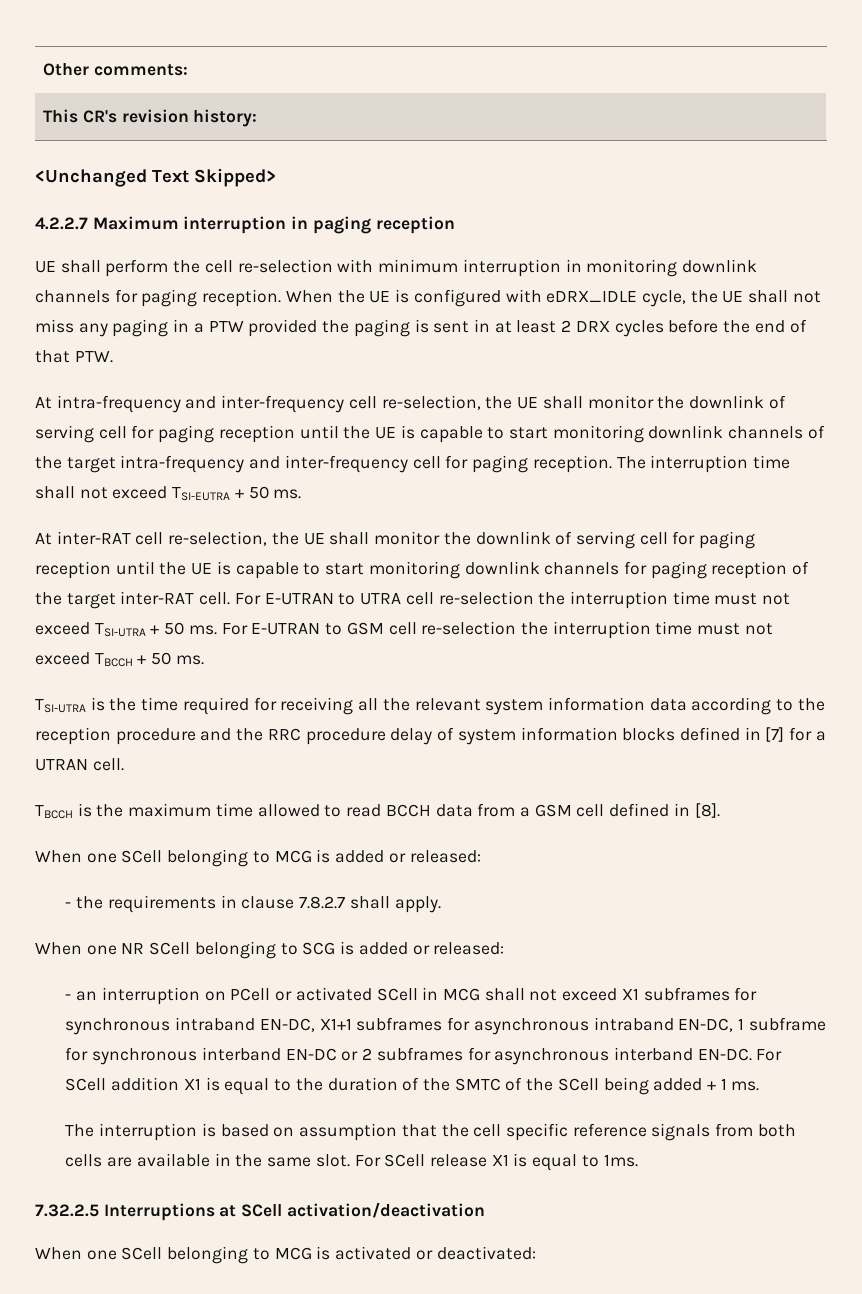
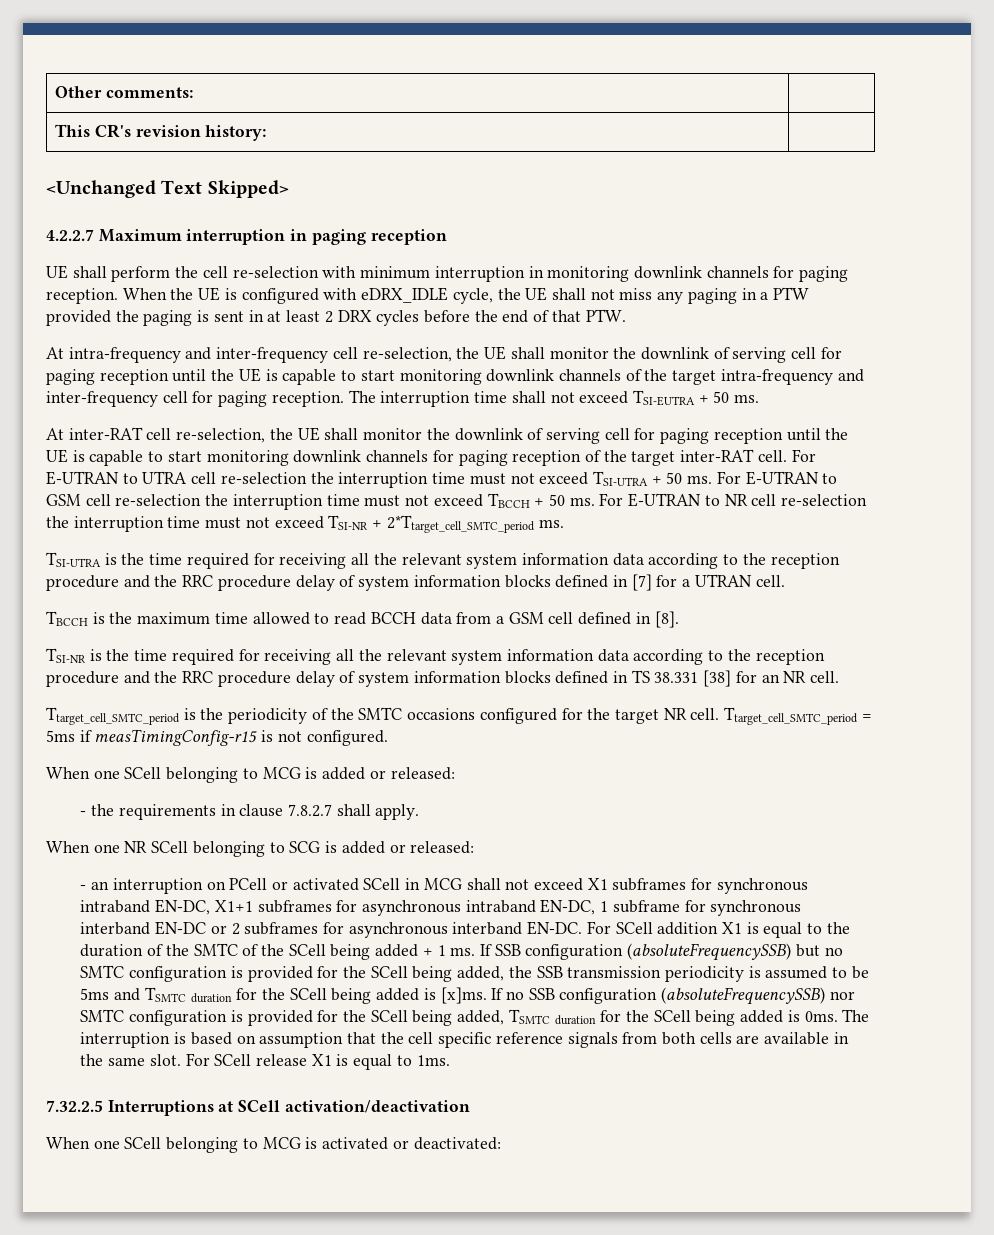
+ For E-UTRAN to NR cell re-selection the interruption time must not exceed TSI-NR + 2*Ttarget_cell_SMTC_period ms.
+ TSI-NR is the time required for receiving all the relevant system information data according to the reception procedure and the RRC procedure delay of system information blocks defined in TS 38.331 [38] for an NR cell.
+ Ttarget_cell_SMTC_period is the periodicity of the SMTC occasions configured for the target NR cell. Ttarget_cell_SMTC_period = 5ms if measTimingConfig-r15 is not configured.
- For SCell addition X1 is equal to the duration of the SMTC of the SCell being added + 1 ms.
- The interruption is based on assumption that the cell specific reference signals from both cells are available in the same slot.
+ For SCell addition X1 is equal to the duration of the SMTC of the SCell being added + 1 ms. If SSB configuration (absoluteFrequencySSB) but no SMTC configuration is provided for the SCell being added, the SSB transmission periodicity is assumed to be 5ms and TSMTC duration for the SCell being added is [x]ms. If no SSB configuration (absoluteFrequencySSB) nor SMTC configuration is provided for the SCell being added, TSMTC duration for the SCell being added is 0ms. The interruption is based on assumption that the cell specific reference signals from both cells are available in the same slot.

